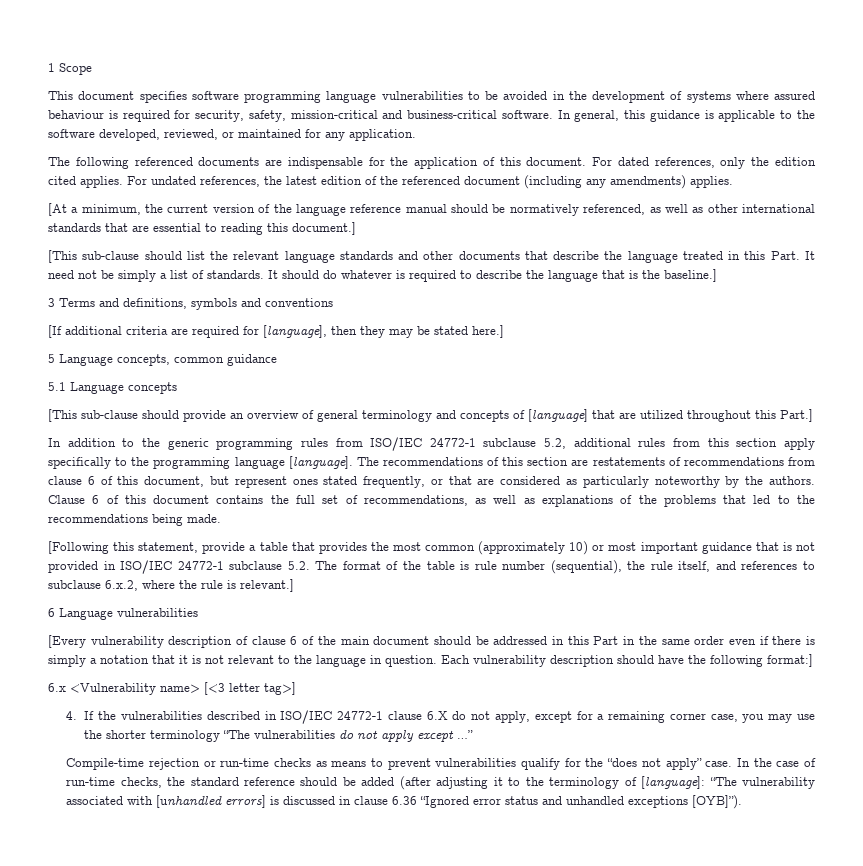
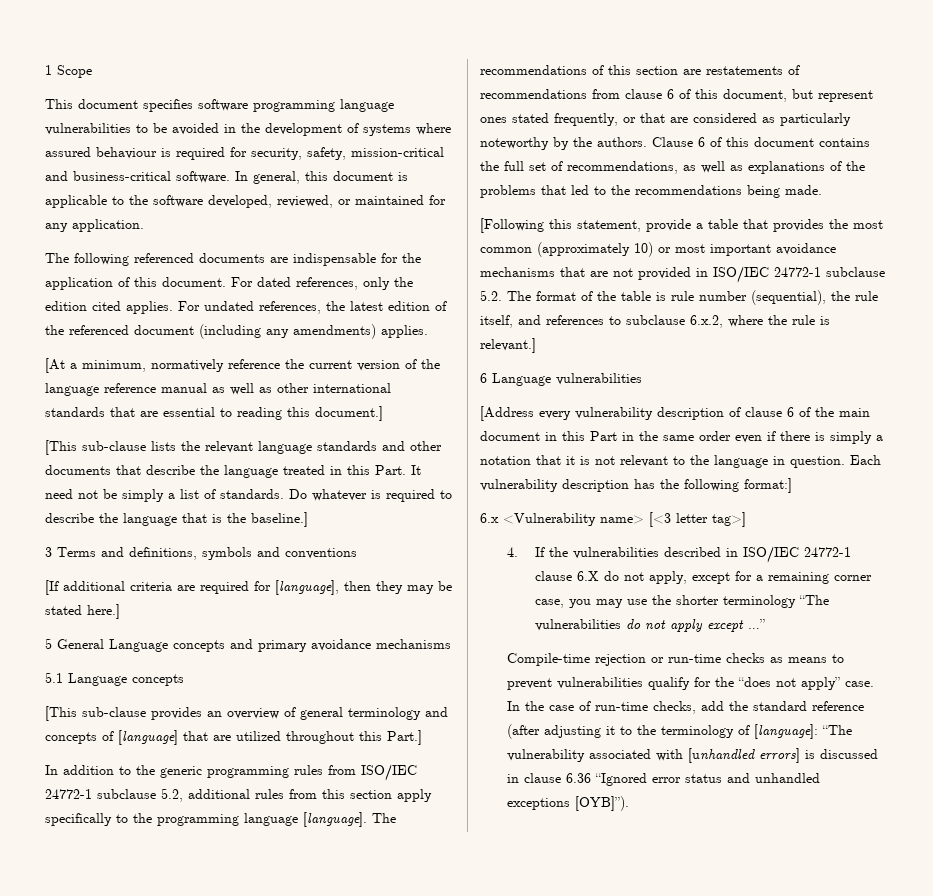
- In general, this guidance is applicable to the software developed, reviewed, or maintained for any application.
+ In general, this document is applicable to the software developed, reviewed, or maintained for any application.
- [At a minimum, the current version of the language reference manual should be normatively referenced, as well as other international standards that are essential to reading this document.]
+ [At a minimum, normatively reference the current version of the language reference manual as well as other international standards that are essential to reading this document.]
- [This sub-clause should list the relevant language standards and other documents that describe the language treated in this Part.
+ [This sub-clause lists the relevant language standards and other documents that describe the language treated in this Part.
- It should do whatever is required to describe the language that is the baseline.]
+ Do whatever is required to describe the language that is the baseline.]
- 5 Language concepts, common guidance
+ 5 General Language concepts and primary avoidance mechanisms
- [This sub-clause should provide an overview of general terminology and concepts of [language] that are utilized throughout this Part.]
+ [This sub-clause provides an overview of general terminology and concepts of [language] that are utilized throughout this Part.]
- [Following this statement, provide a table that provides the most common (approximately 10) or most important guidance that is not provided in ISO/IEC 24772-1 subclause 5.2. The format of the table is rule number (sequential), the rule itself, and references to subclause 6.x.2, where the rule is relevant.]
+ [Following this statement, provide a table that provides the most common (approximately 10) or most important avoidance mechanisms that are not provided in ISO/IEC 24772-1 subclause 5.2. The format of the table is rule number (sequential), the rule itself, and references to subclause 6.x.2, where the rule is relevant.]
- [Every vulnerability description of clause 6 of the main document should be addressed in this Part in the same order even if there is simply a notation that it is not relevant to the language in question.
+ [Address every vulnerability description of clause 6 of the main document in this Part in the same order even if there is simply a notation that it is not relevant to the language in question.
- Each vulnerability description should have the following format:]
+ Each vulnerability description has the following format:]
- In the case of run-time checks, the standard reference should be added (after adjusting it to the terminology of [language]: “The vulnerability associated with [unhandled errors] is discussed in clause 6.36 “Ignored error status and unhandled exceptions [OYB]”).
+ In the case of run-time checks, add the standard reference (after adjusting it to the terminology of [language]: “The vulnerability associated with [unhandled errors] is discussed in clause 6.36 “Ignored error status and unhandled exceptions [OYB]”).

